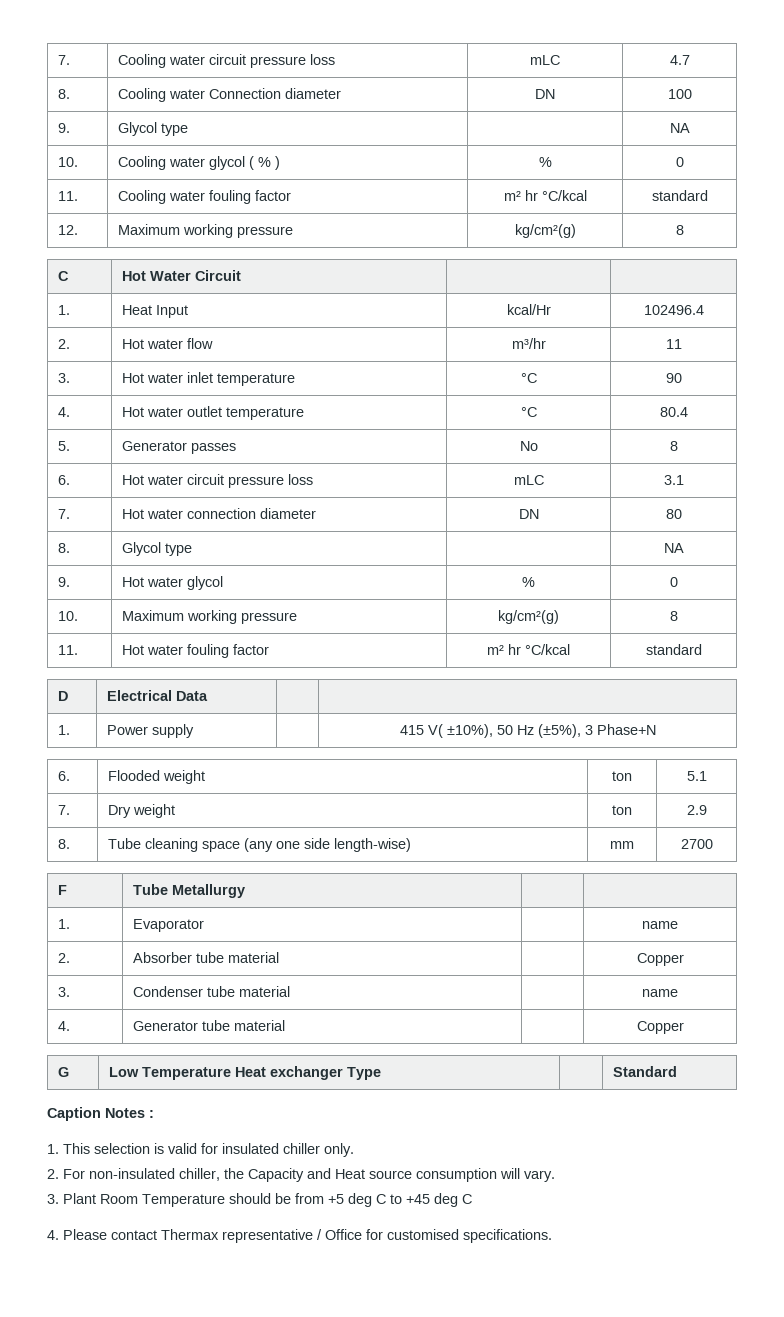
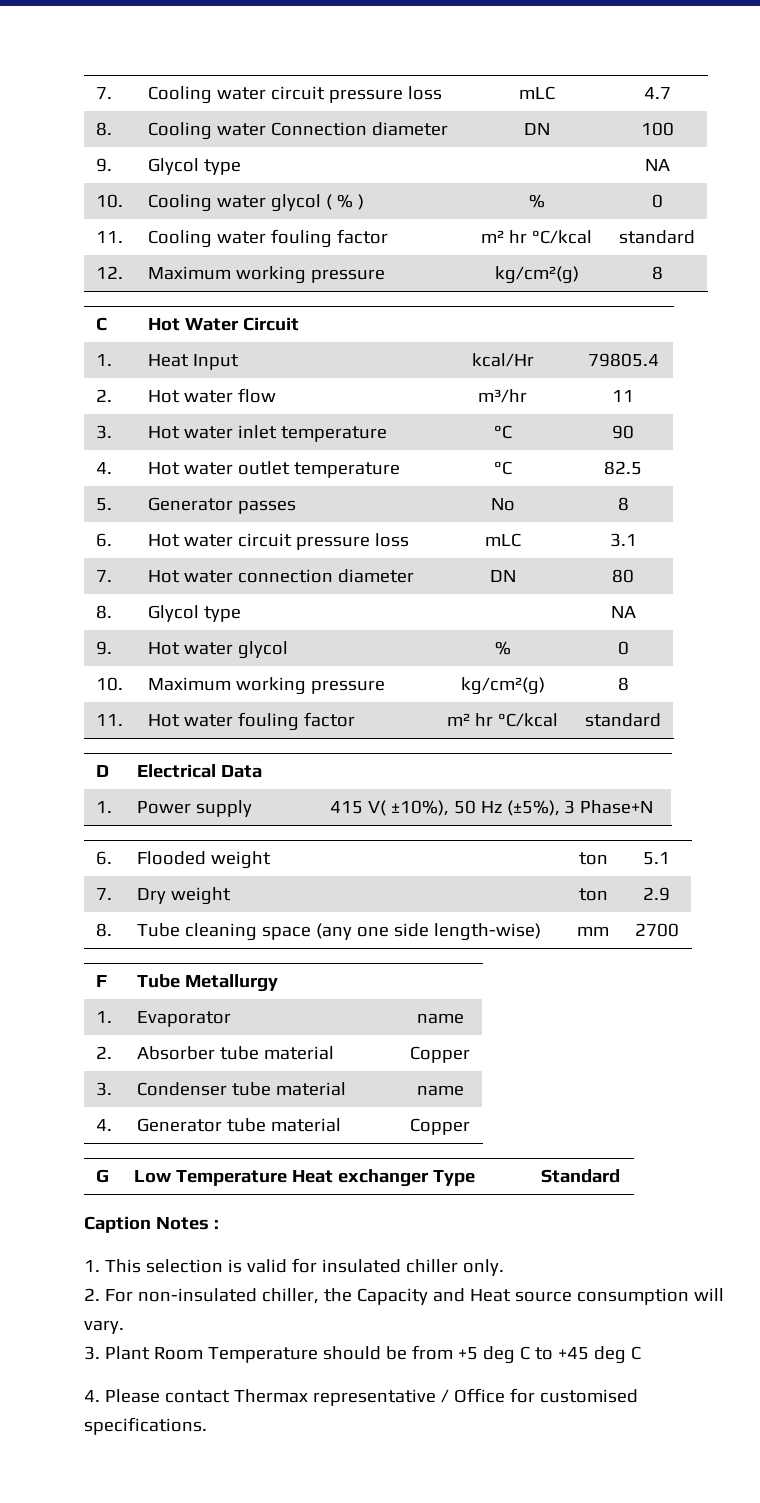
- 1. | Heat Input | kcal/Hr | 102496.4
+ 1. | Heat Input | kcal/Hr | 79805.4
- 4. | Hot water outlet temperature | °C | 80.4
+ 4. | Hot water outlet temperature | °C | 82.5

